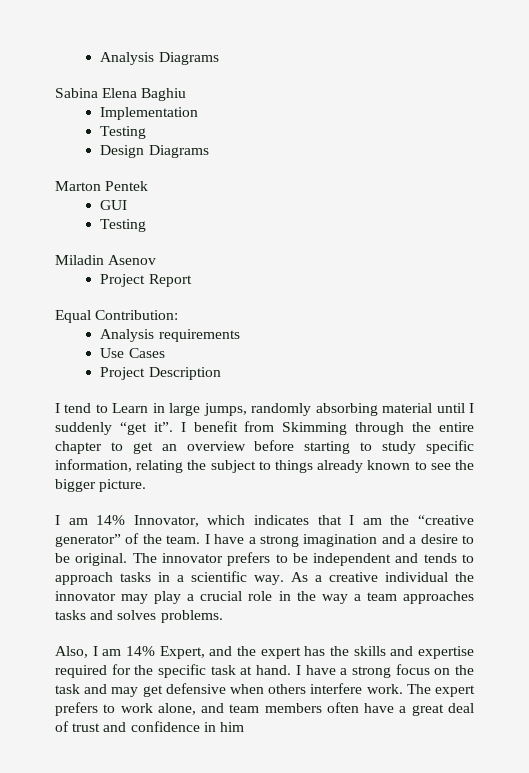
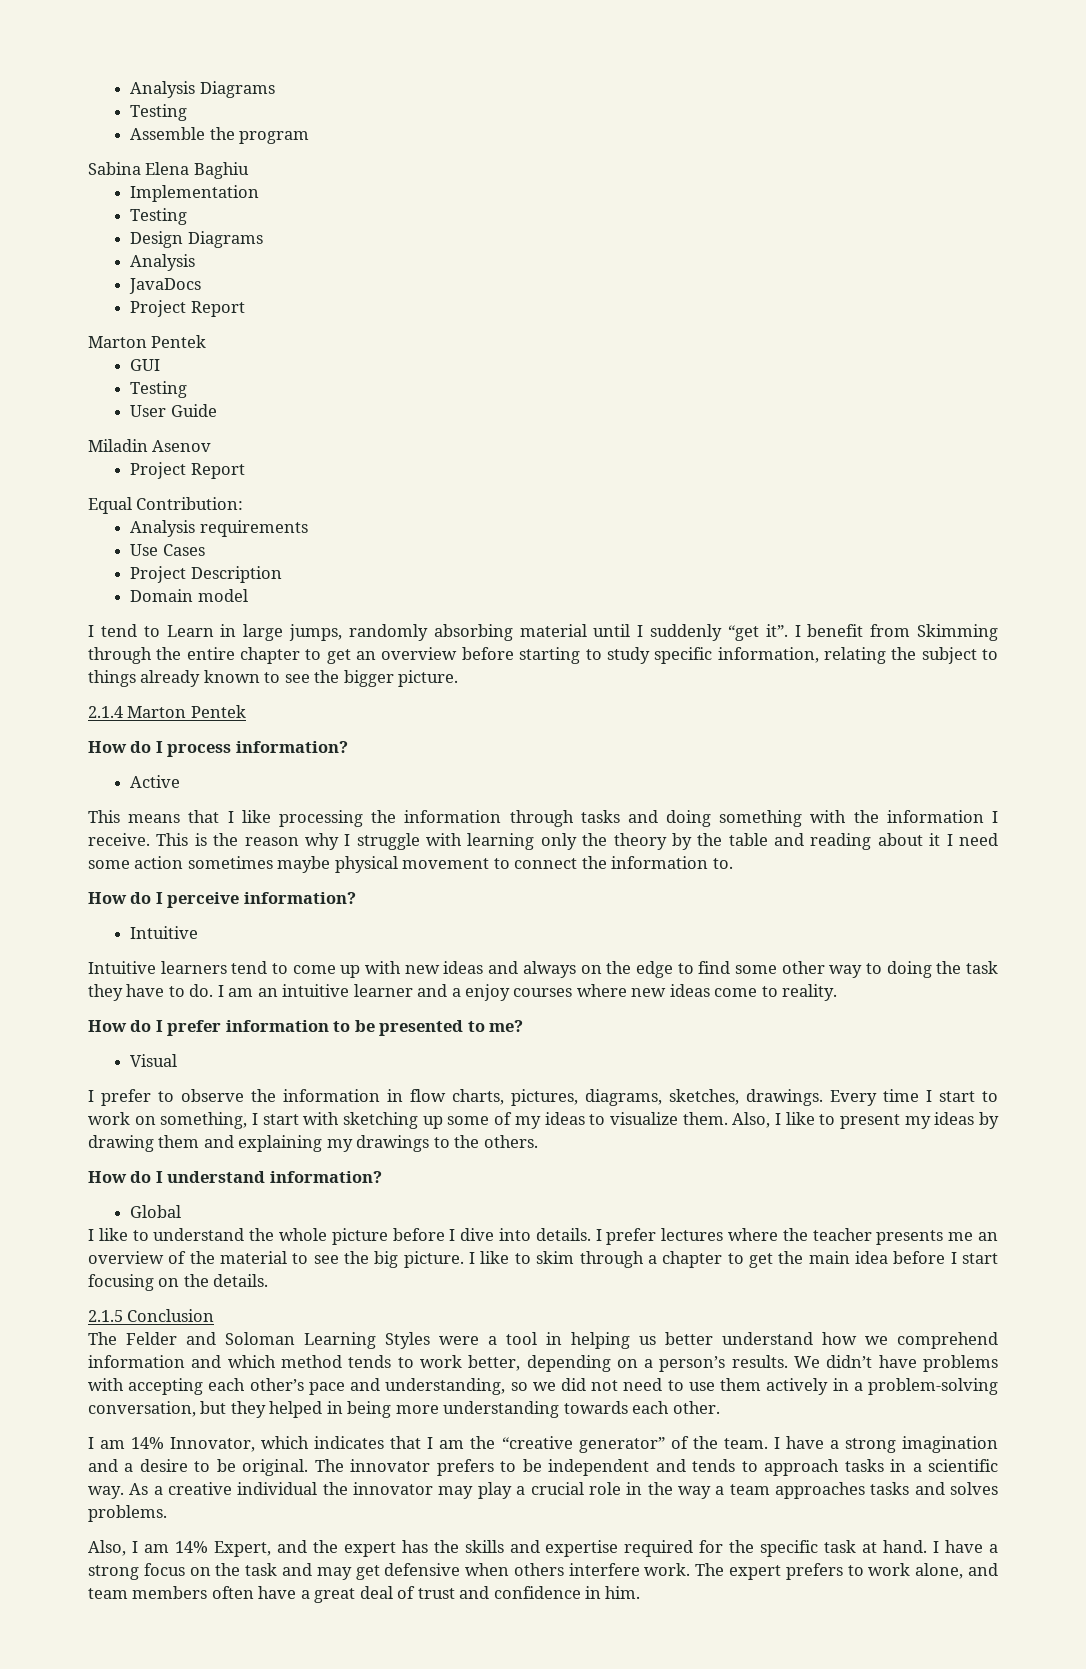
  Analysis Diagrams
+ Testing
+ Assemble the program
  Design Diagrams
+ Analysis
+ JavaDocs
+ Project Report
+ User Guide
+ Domain model
+ 2.1.4 Marton Pentek
+ How do I process information?
+ Active
+ This means that I like processing the information through tasks and doing something with the information I receive. This is the reason why I struggle with learning only the theory by the table and reading about it I need some action sometimes maybe physical movement to connect the information to.
+ How do I perceive information?
+ Intuitive
+ Intuitive learners tend to come up with new ideas and always on the edge to find some other way to doing the task they have to do. I am an intuitive learner and a enjoy courses where new ideas come to reality.
+ How do I prefer information to be presented to me?
+ Visual
+ I prefer to observe the information in flow charts, pictures, diagrams, sketches, drawings. Every time I start to work on something, I start with sketching up some of my ideas to visualize them. Also, I like to present my ideas by drawing them and explaining my drawings to the others.
+ How do I understand information?
+ Global
+ I like to understand the whole picture before I dive into details. I prefer lectures where the teacher presents me an overview of the material to see the big picture. I like to skim through a chapter to get the main idea before I start focusing on the details.
+ 2.1.5 Conclusion
+ The Felder and Soloman Learning Styles were a tool in helping us better understand how we comprehend information and which method tends to work better, depending on a person’s results. We didn’t have problems with accepting each other’s pace and understanding, so we did not need to use them actively in a problem-solving conversation, but they helped in being more understanding towards each other.
- The expert prefers to work alone, and team members often have a great deal of trust and confidence in him
+ The expert prefers to work alone, and team members often have a great deal of trust and confidence in him.

